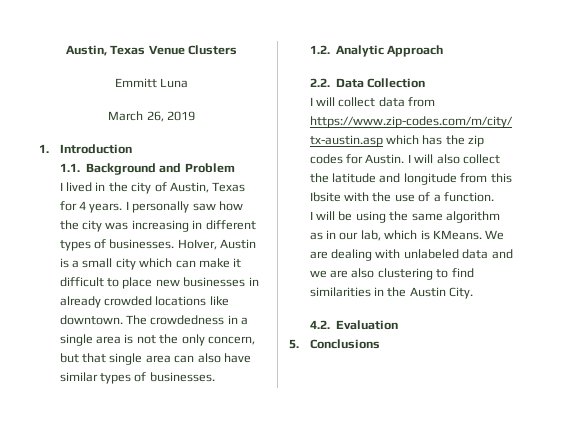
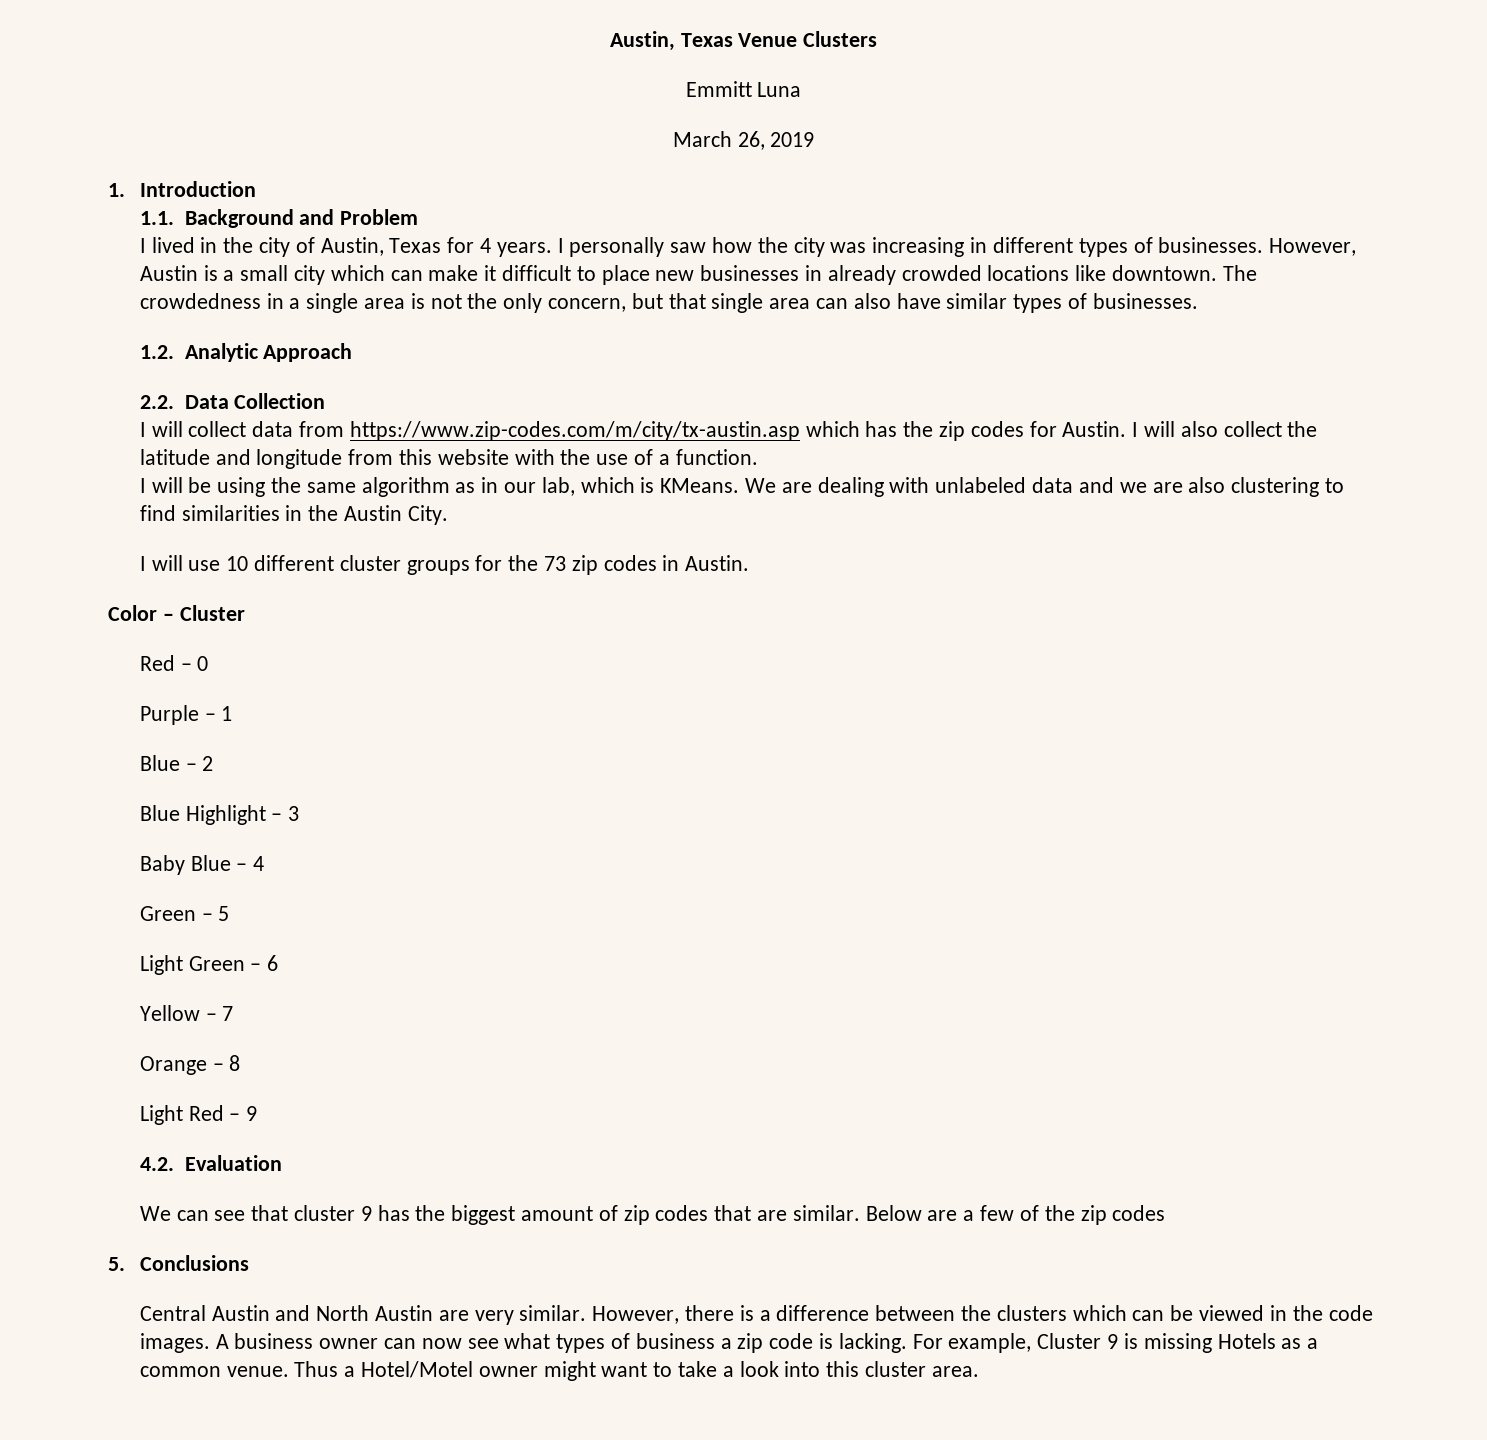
- HoIver, Austin is a small city which can make it difficult to place new businesses in already crowded locations like downtown.
+ However, Austin is a small city which can make it difficult to place new businesses in already crowded locations like downtown.
- I will also collect the latitude and longitude from this Ibsite with the use of a function.
+ I will also collect the latitude and longitude from this website with the use of a function.
+ I will use 10 different cluster groups for the 73 zip codes in Austin.
+ Color – Cluster
+ Red – 0
+ Purple – 1
+ Blue – 2
+ Blue Highlight – 3
+ Baby Blue – 4
+ Green – 5
+ Light Green – 6
+ Yellow – 7
+ Orange – 8
+ Light Red – 9
  4.2. Evaluation
+ We can see that cluster 9 has the biggest amount of zip codes that are similar. Below are a few of the zip codes
  5. Conclusions
+ Central Austin and North Austin are very similar. However, there is a difference between the clusters which can be viewed in the code images. A business owner can now see what types of business a zip code is lacking. For example, Cluster 9 is missing Hotels as a common venue. Thus a Hotel/Motel owner might want to take a look into this cluster area.

